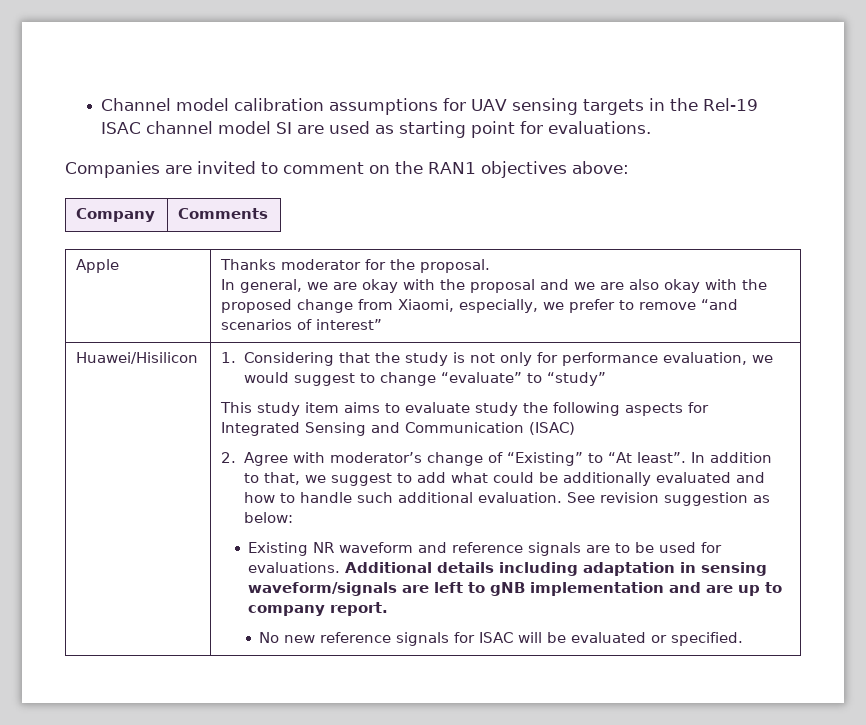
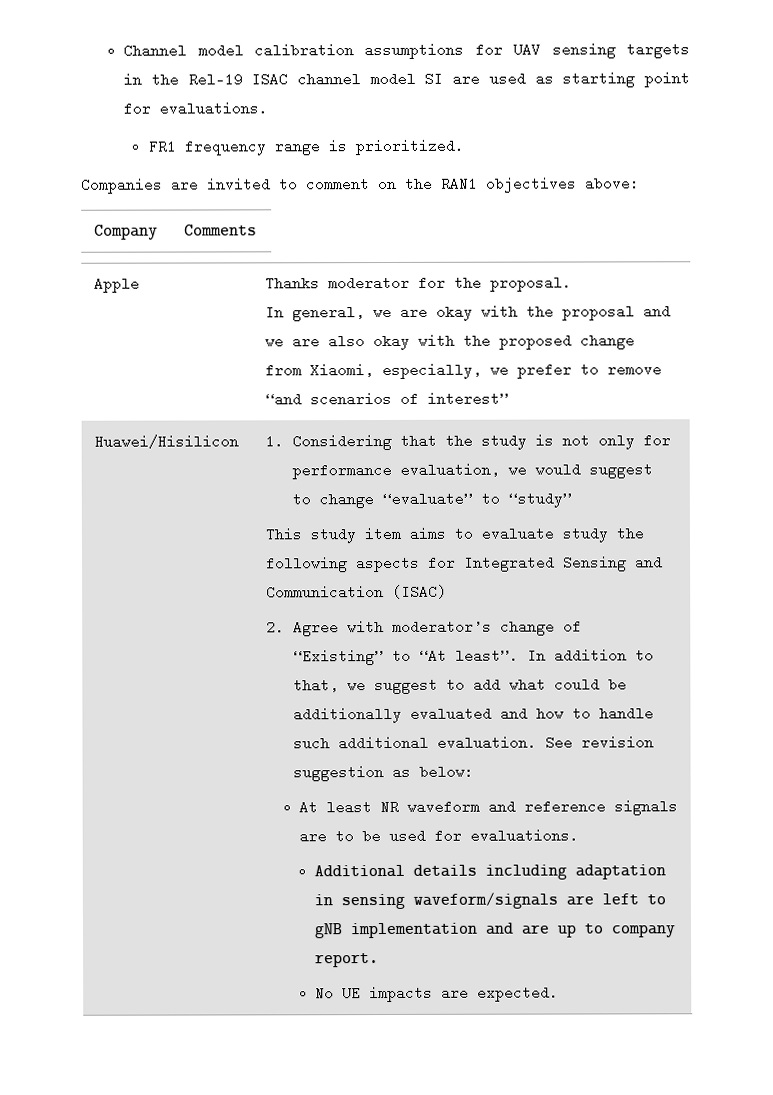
+ FR1 frequency range is prioritized.
- Existing NR waveform and reference signals are to be used for evaluations. Additional details including adaptation in sensing waveform/signals are left to gNB implementation and are up to company report.
+ At least NR waveform and reference signals are to be used for evaluations.
+ Additional details including adaptation in sensing waveform/signals are left to gNB implementation and are up to company report.
- No new reference signals for ISAC will be evaluated or specified.
+ No UE impacts are expected.

